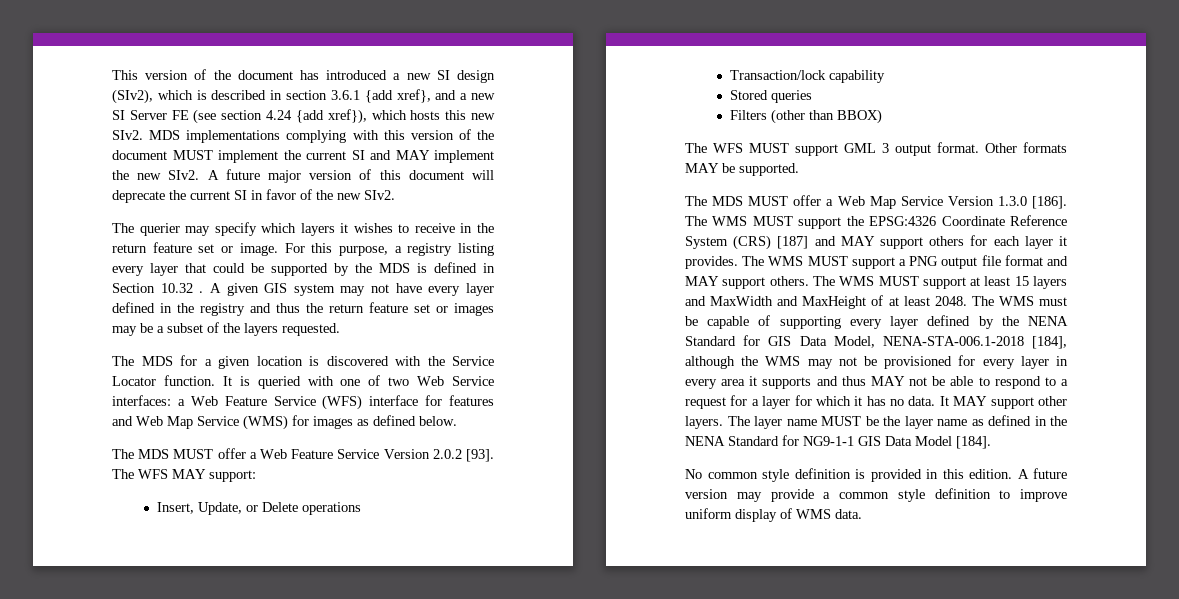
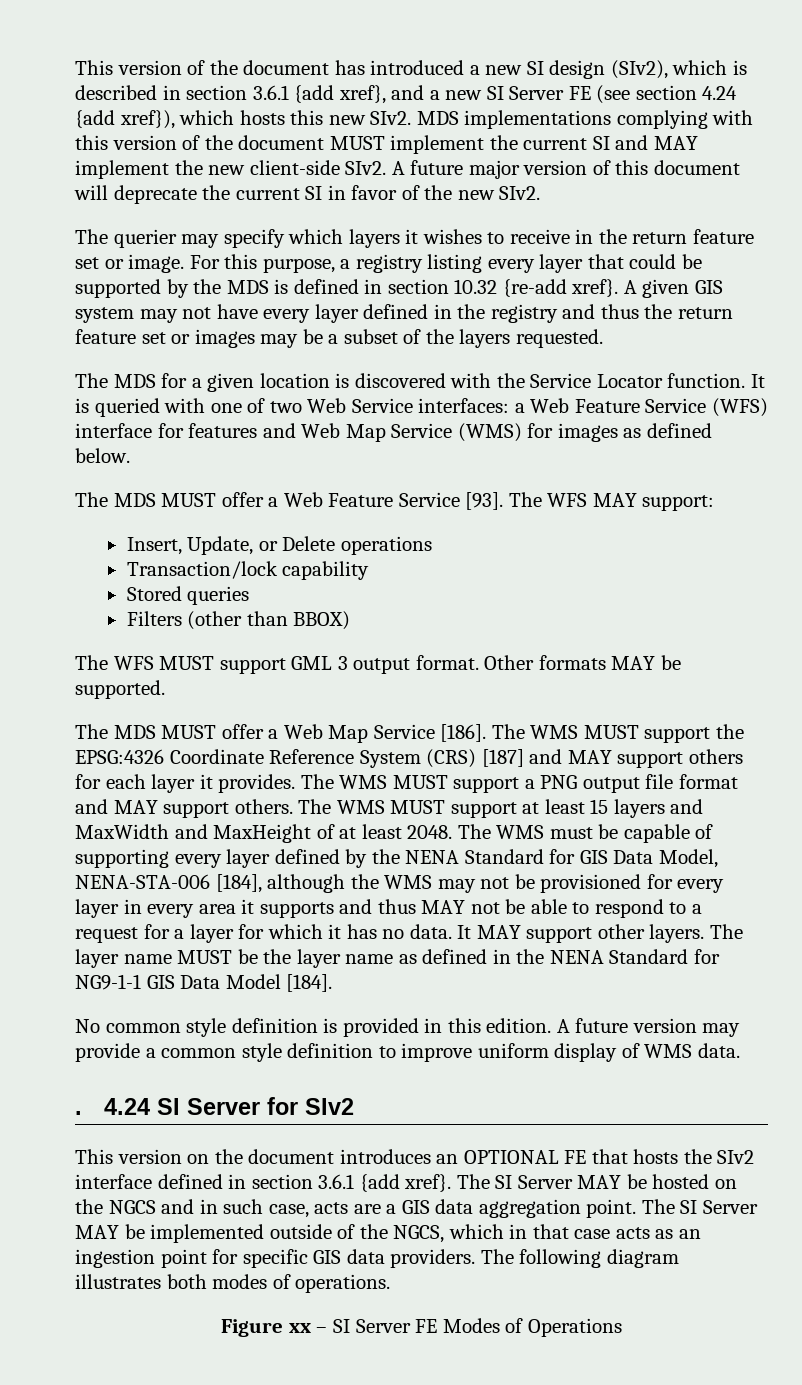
- MDS implementations complying with this version of the document MUST implement the current SI and MAY implement the new SIv2.
+ MDS implementations complying with this version of the document MUST implement the current SI and MAY implement the new client-side SIv2.
- For this purpose, a registry listing every layer that could be supported by the MDS is defined in Section 10.32 .
+ For this purpose, a registry listing every layer that could be supported by the MDS is defined in section 10.32 {re-add xref}.
- The MDS MUST offer a Web Feature Service Version 2.0.2 [93].
+ The MDS MUST offer a Web Feature Service [93].
- The MDS MUST offer a Web Map Service Version 1.3.0 [186].
+ The MDS MUST offer a Web Map Service [186].
- The WMS must be capable of supporting every layer defined by the NENA Standard for GIS Data Model, NENA-STA-006.1-2018 [184], although the WMS may not be provisioned for every layer in every area it supports and thus MAY not be able to respond to a request for a layer for which it has no data.
+ The WMS must be capable of supporting every layer defined by the NENA Standard for GIS Data Model, NENA-STA-006 [184], although the WMS may not be provisioned for every layer in every area it supports and thus MAY not be able to respond to a request for a layer for which it has no data.
+ . 4.24 SI Server for SIv2
+ This version on the document introduces an OPTIONAL FE that hosts the SIv2 interface defined in section 3.6.1 {add xref}. The SI Server MAY be hosted on the NGCS and in such case, acts are a GIS data aggregation point. The SI Server MAY be implemented outside of the NGCS, which in that case acts as an ingestion point for specific GIS data providers. The following diagram illustrates both modes of operations.
+ Figure xx – SI Server FE Modes of Operations

